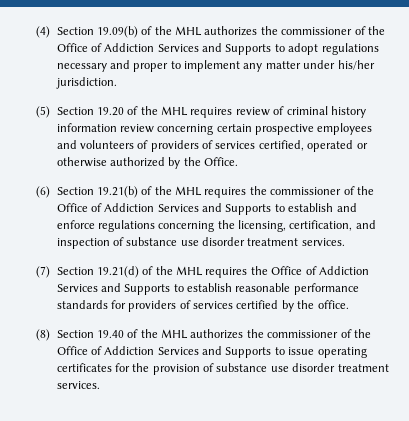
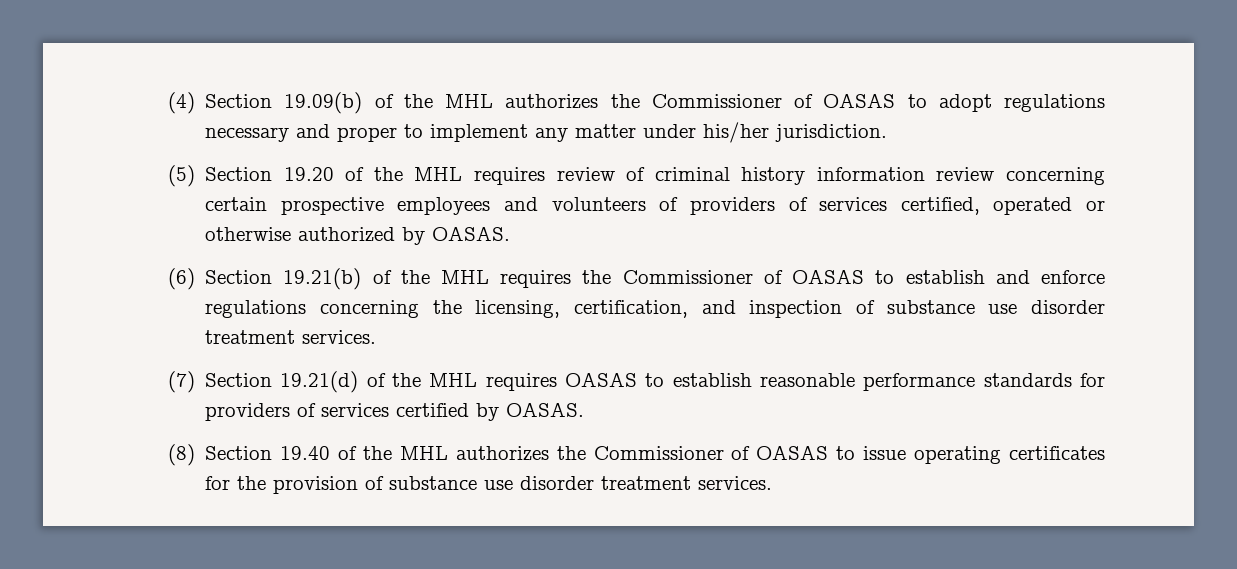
- (4) Section 19.09(b) of the MHL authorizes the commissioner of the Office of Addiction Services and Supports to adopt regulations necessary and proper to implement any matter under his/her jurisdiction.
+ (4) Section 19.09(b) of the MHL authorizes the Commissioner of OASAS to adopt regulations necessary and proper to implement any matter under his/her jurisdiction.
- (5) Section 19.20 of the MHL requires review of criminal history information review concerning certain prospective employees and volunteers of providers of services certified, operated or otherwise authorized by the Office.
+ (5) Section 19.20 of the MHL requires review of criminal history information review concerning certain prospective employees and volunteers of providers of services certified, operated or otherwise authorized by OASAS.
- (6) Section 19.21(b) of the MHL requires the commissioner of the Office of Addiction Services and Supports to establish and enforce regulations concerning the licensing, certification, and inspection of substance use disorder treatment services.
+ (6) Section 19.21(b) of the MHL requires the Commissioner of OASAS to establish and enforce regulations concerning the licensing, certification, and inspection of substance use disorder treatment services.
- (7) Section 19.21(d) of the MHL requires the Office of Addiction Services and Supports to establish reasonable performance standards for providers of services certified by the office.
+ (7) Section 19.21(d) of the MHL requires OASAS to establish reasonable performance standards for providers of services certified by OASAS.
- (8) Section 19.40 of the MHL authorizes the commissioner of the Office of Addiction Services and Supports to issue operating certificates for the provision of substance use disorder treatment services.
+ (8) Section 19.40 of the MHL authorizes the Commissioner of OASAS to issue operating certificates for the provision of substance use disorder treatment services.

